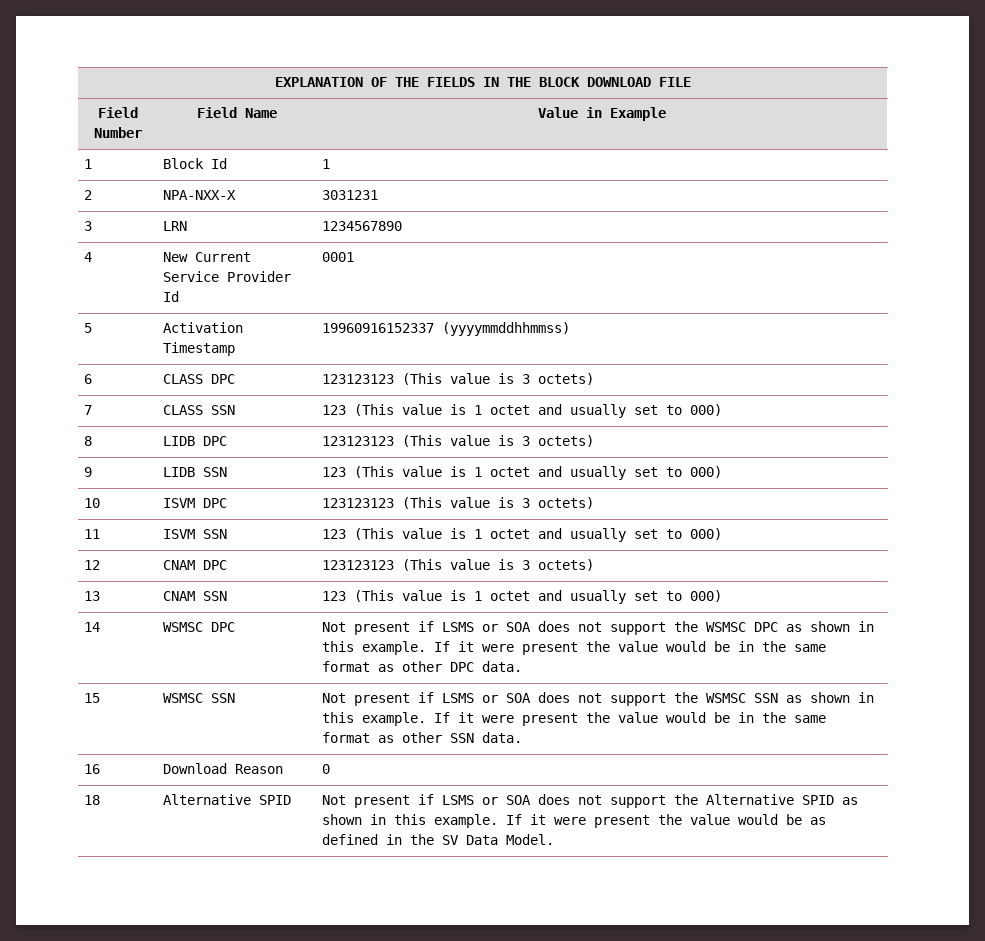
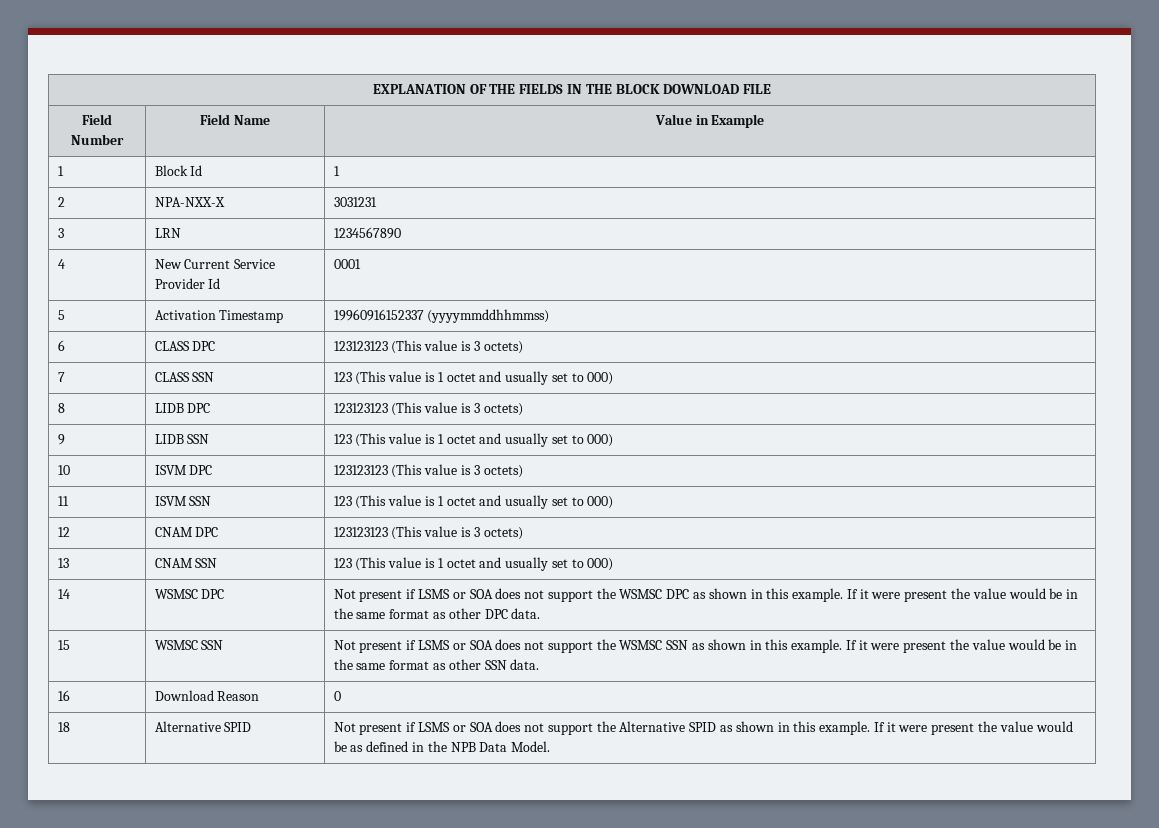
- 18 | Alternative SPID | Not present if LSMS or SOA does not support the Alternative SPID as shown in this example. If it were present the value would be as defined in the SV Data Model.
+ 18 | Alternative SPID | Not present if LSMS or SOA does not support the Alternative SPID as shown in this example. If it were present the value would be as defined in the NPB Data Model.

